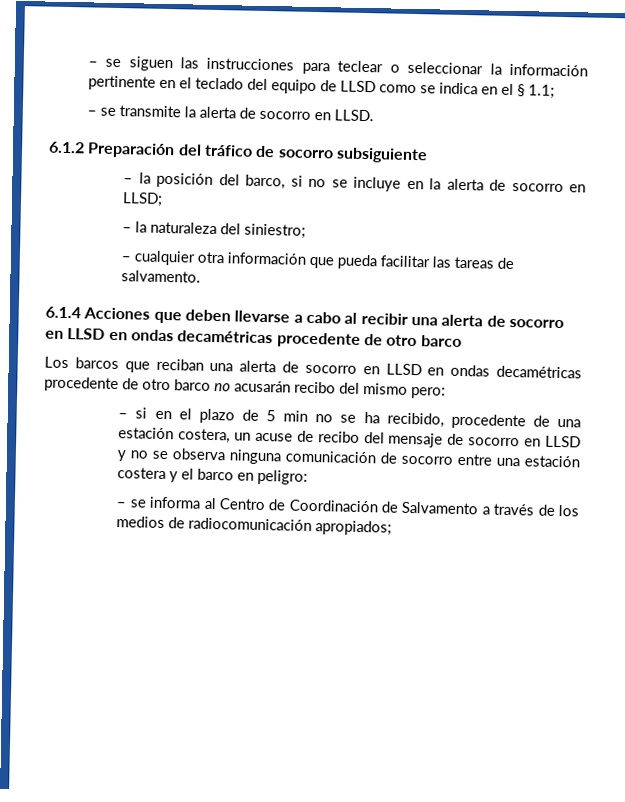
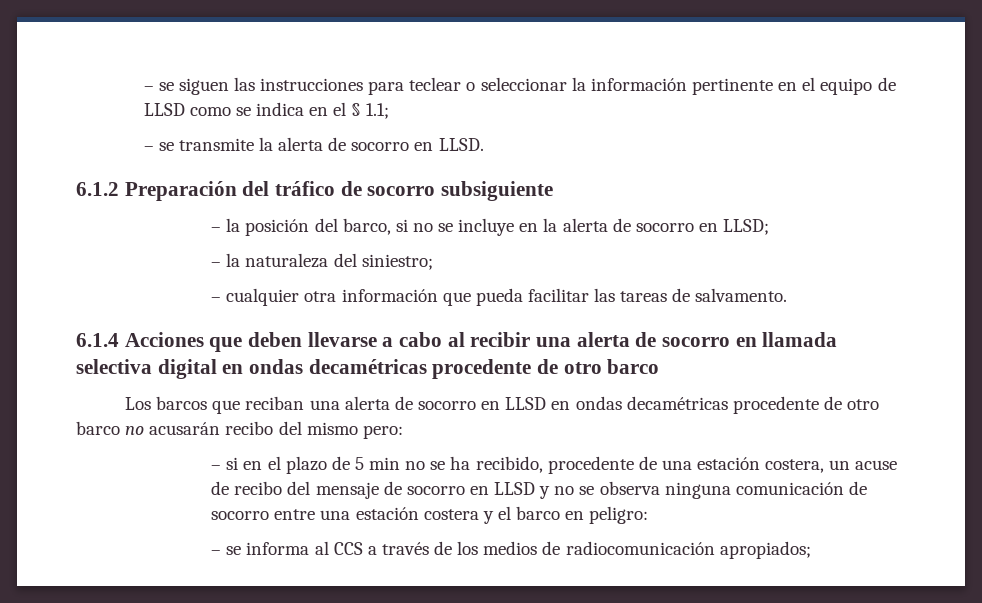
- – se siguen las instrucciones para teclear o seleccionar la información pertinente en el teclado del equipo de LLSD como se indica en el § 1.1;
+ – se siguen las instrucciones para teclear o seleccionar la información pertinente en el equipo de LLSD como se indica en el § 1.1;
- 6.1.4 Acciones que deben llevarse a cabo al recibir una alerta de socorro en LLSD en ondas decamétricas procedente de otro barco
+ 6.1.4 Acciones que deben llevarse a cabo al recibir una alerta de socorro en llamada selectiva digital en ondas decamétricas procedente de otro barco
- – se informa al Centro de Coordinación de Salvamento a través de los medios de radiocomunicación apropiados;
+ – se informa al CCS a través de los medios de radiocomunicación apropiados;

